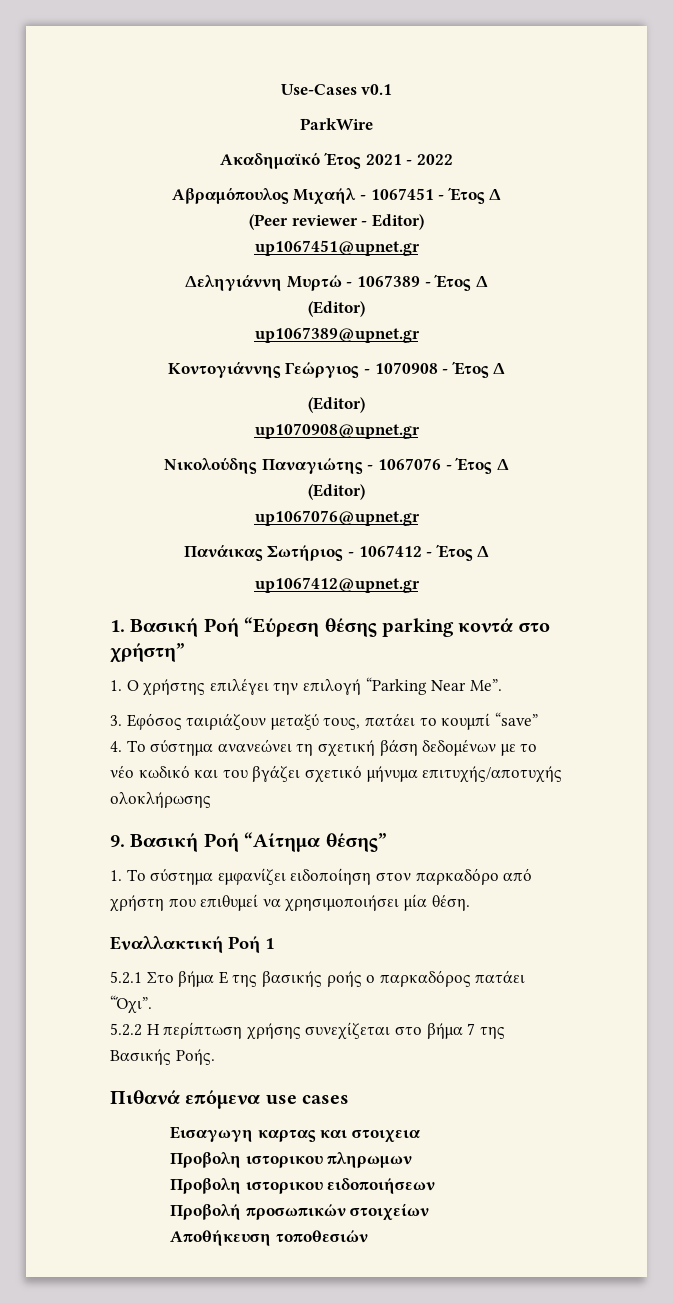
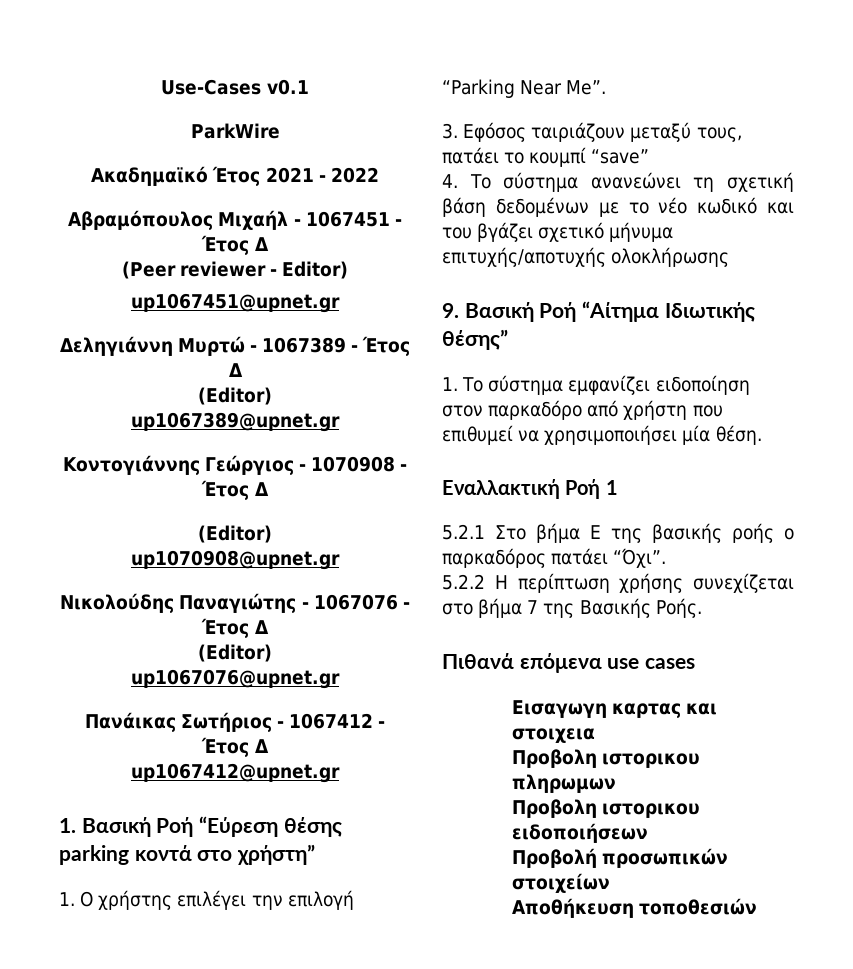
- 9. Βασική Ροή “Αίτημα θέσης”
+ 9. Βασική Ροή “Αίτημα Ιδιωτικής θέσης”

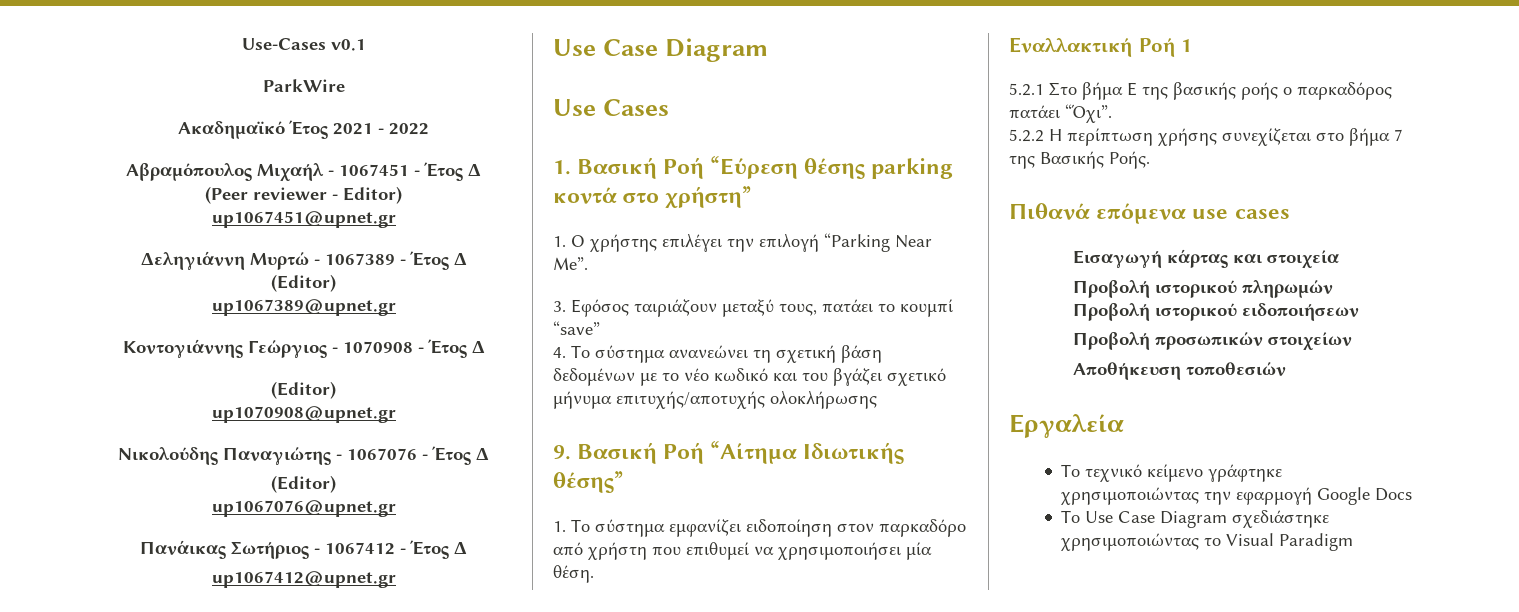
  up1067412@upnet.gr
+ Use Case Diagram
+ Use Cases
- Εισαγωγη καρτας και στοιχεια
- Προβολη ιστορικου πληρωμων
- Προβολη ιστορικου ειδοποιήσεων
+ Εισαγωγή κάρτας και στοιχεία
+ Προβολή ιστορικού πληρωμών
+ Προβολή ιστορικού ειδοποιήσεων
+ Εργαλεία
+ Το τεχνικό κείμενο γράφτηκε χρησιμοποιώντας την εφαρμογή Google Docs
+ Το Use Case Diagram σχεδιάστηκε χρησιμοποιώντας το Visual Paradigm

